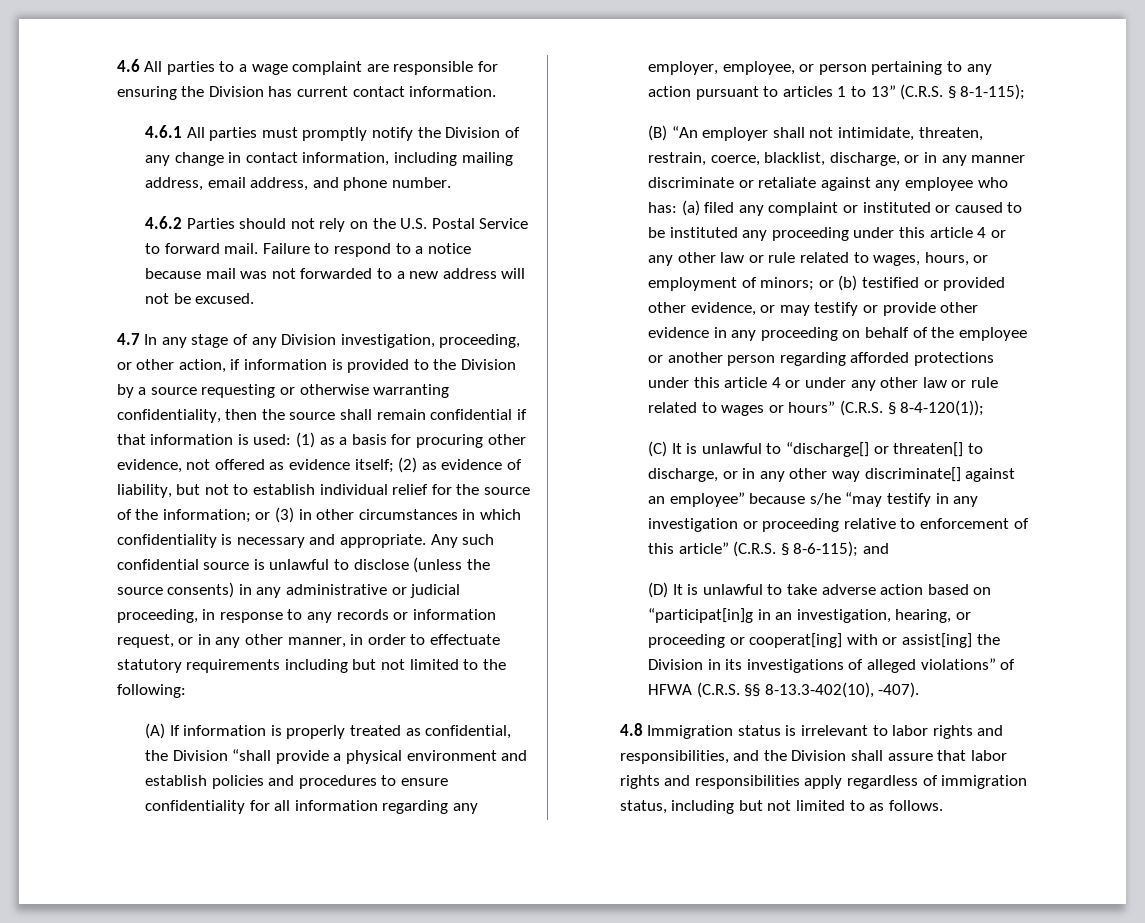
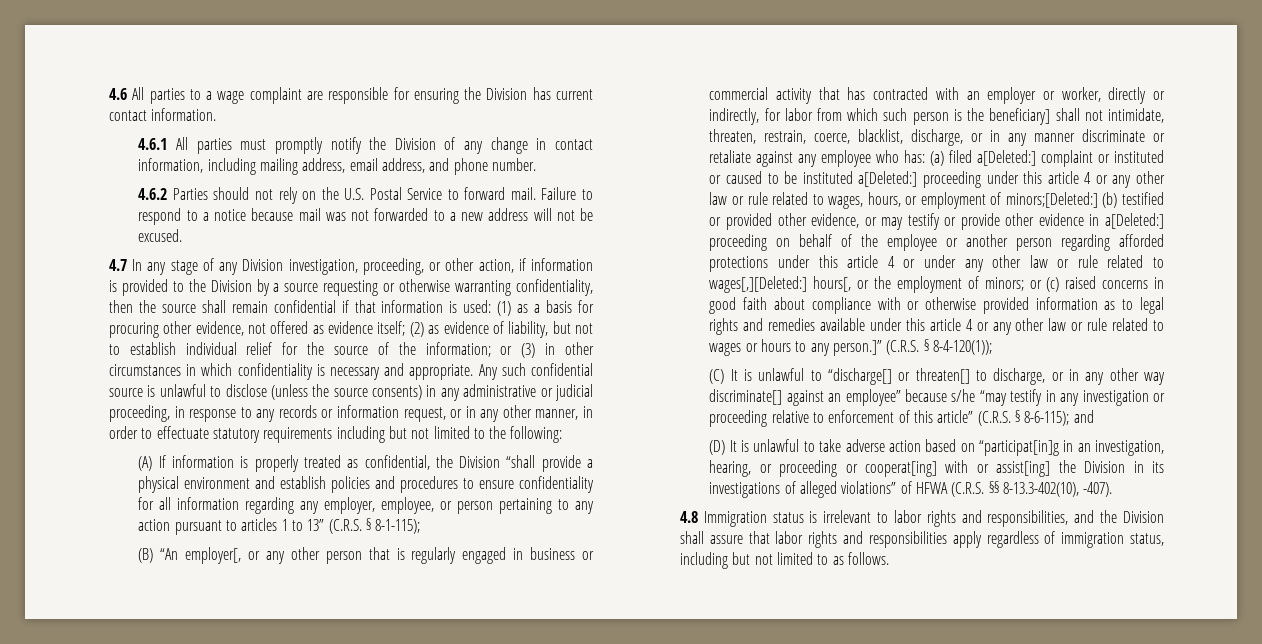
- (B) “An employer shall not intimidate, threaten, restrain, coerce, blacklist, discharge, or in any manner discriminate or retaliate against any employee who has:
+ (B) “An employer[, or any other person that is regularly engaged in business or commercial activity that has contracted with an employer or worker, directly or indirectly, for labor from which such person is the beneficiary] shall not intimidate, threaten, restrain, coerce, blacklist, discharge, or in any manner discriminate or retaliate against any employee who has:
- (a) filed any complaint or instituted or caused to be instituted any proceeding under this article 4 or any other law or rule related to wages, hours, or employment of minors; or (b) testified or provided other evidence, or may testify or provide other evidence in any proceeding on behalf of the employee or another person regarding afforded protections under this article 4 or under any other law or rule related to wages or hours” (C.R.S. § 8-4-120(1));
+ (a) filed a[Deleted:] complaint or instituted or caused to be instituted a[Deleted:] proceeding under this article 4 or any other law or rule related to wages, hours, or employment of minors;[Deleted:] (b) testified or provided other evidence, or may testify or provide other evidence in a[Deleted:] proceeding on behalf of the employee or another person regarding afforded protections under this article 4 or under any other law or rule related to wages[,][Deleted:] hours[, or the employment of minors; or (c) raised concerns in good faith about compliance with or otherwise provided information as to legal rights and remedies available under this article 4 or any other law or rule related to wages or hours to any person.]” (C.R.S. § 8-4-120(1));

